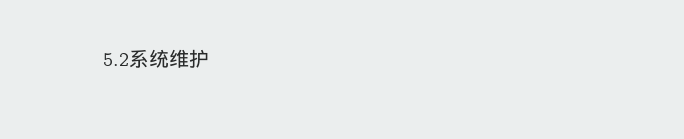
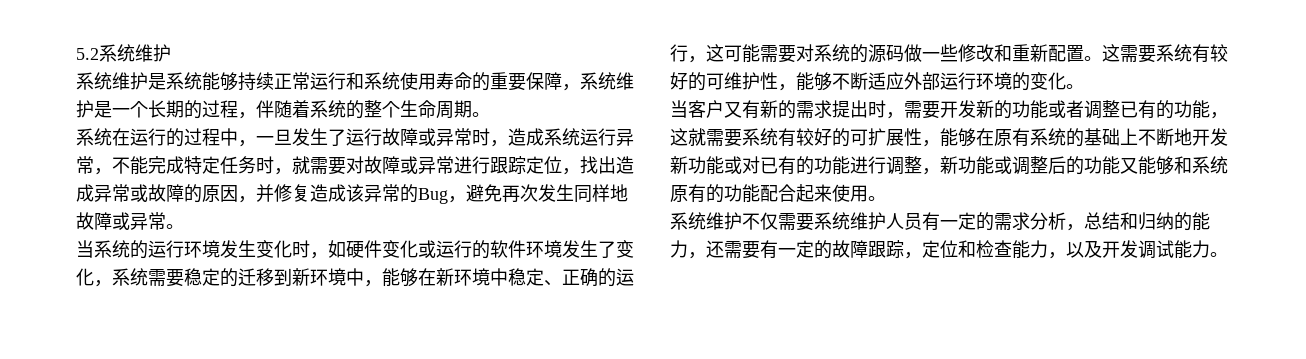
+ 系统维护是系统能够持续正常运行和系统使用寿命的重要保障，系统维护是一个长期的过程，伴随着系统的整个生命周期。
+ 系统在运行的过程中，一旦发生了运行故障或异常时，造成系统运行异常，不能完成特定任务时，就需要对故障或异常进行跟踪定位，找出造成异常或故障的原因，并修复造成该异常的Bug，避免再次发生同样地故障或异常。
+ 当系统的运行环境发生变化时，如硬件变化或运行的软件环境发生了变化，系统需要稳定的迁移到新环境中，能够在新环境中稳定、正确的运行，这可能需要对系统的源码做一些修改和重新配置。这需要系统有较好的可维护性，能够不断适应外部运行环境的变化。
+ 当客户又有新的需求提出时，需要开发新的功能或者调整已有的功能，这就需要系统有较好的可扩展性，能够在原有系统的基础上不断地开发新功能或对已有的功能进行调整，新功能或调整后的功能又能够和系统原有的功能配合起来使用。
+ 系统维护不仅需要系统维护人员有一定的需求分析，总结和归纳的能力，还需要有一定的故障跟踪，定位和检查能力，以及开发调试能力。

